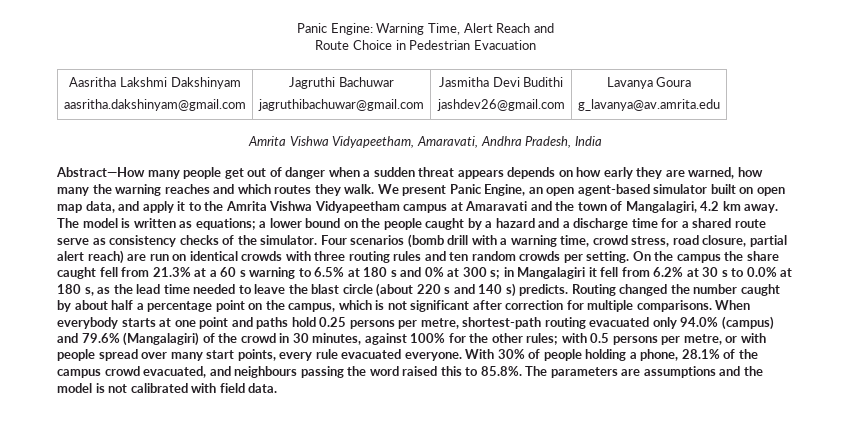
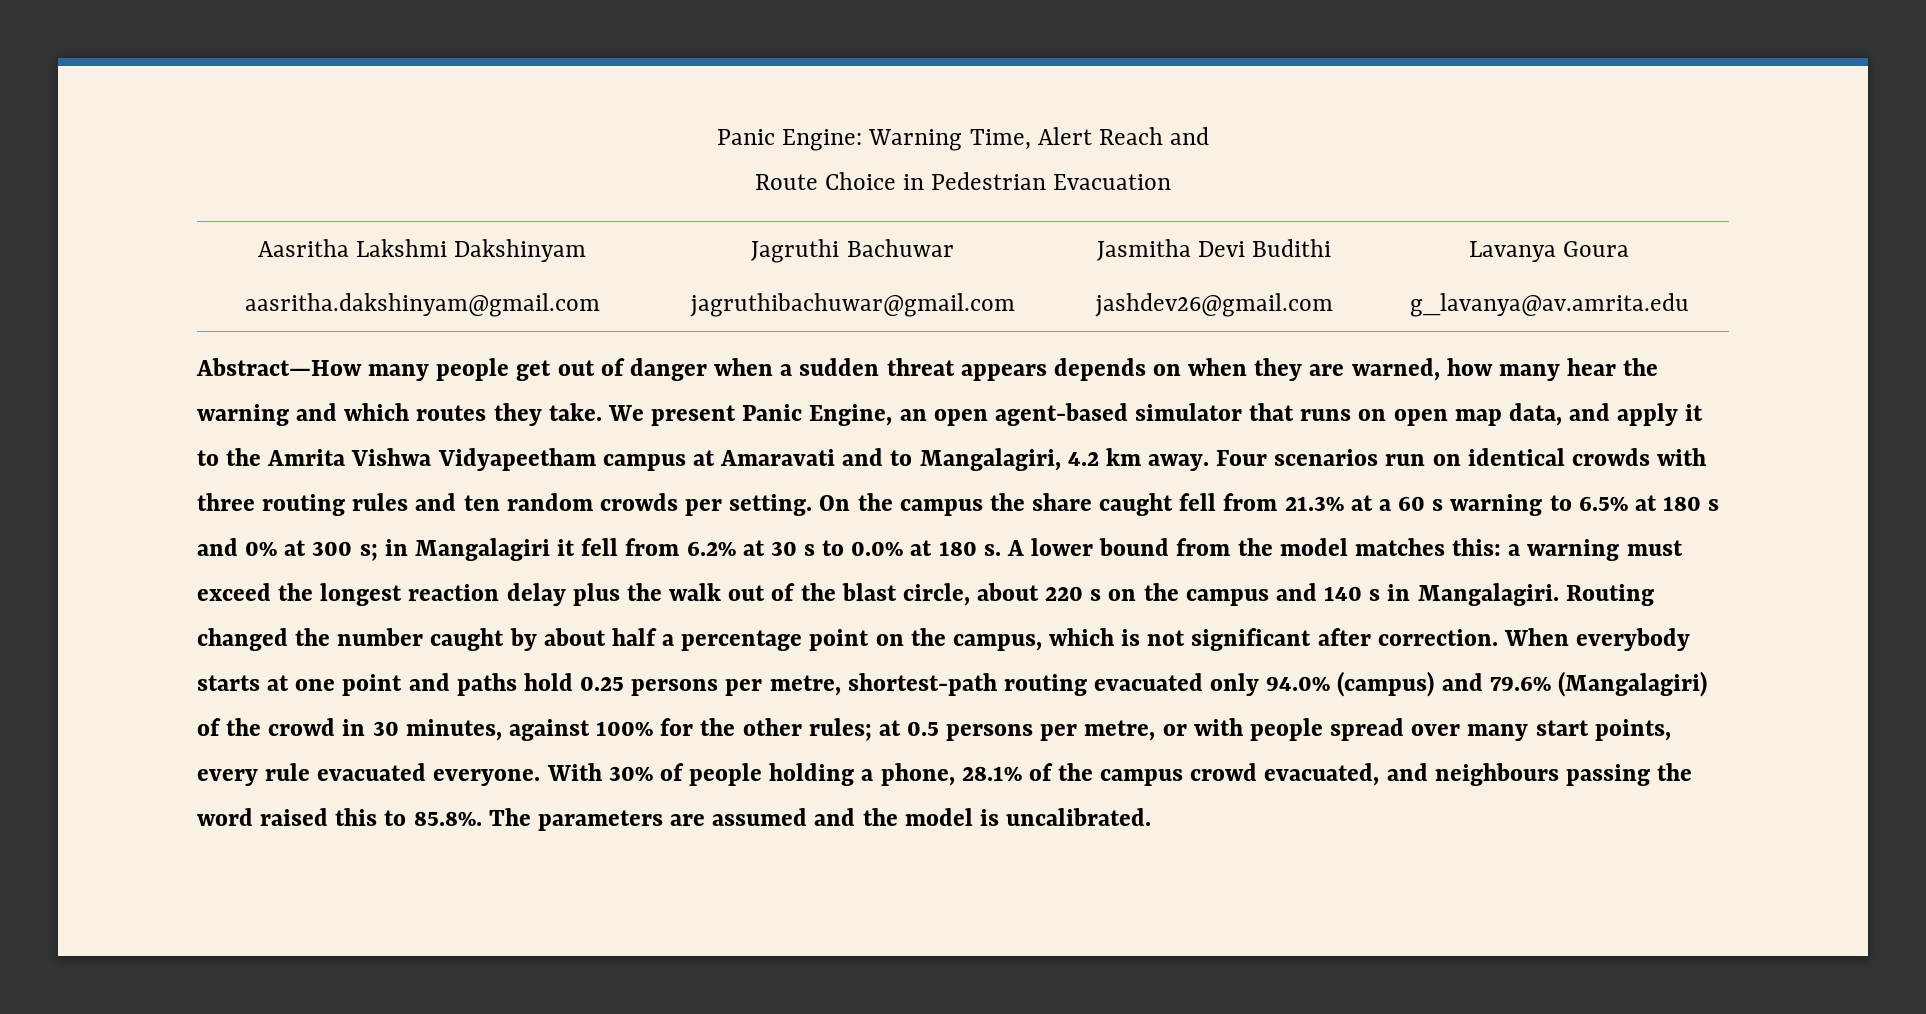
- Amrita Vishwa Vidyapeetham, Amaravati, Andhra Pradesh, India
- Abstract—How many people get out of danger when a sudden threat appears depends on how early they are warned, how many the warning reaches and which routes they walk.
+ Abstract—How many people get out of danger when a sudden threat appears depends on when they are warned, how many hear the warning and which routes they take.
- We present Panic Engine, an open agent-based simulator built on open map data, and apply it to the Amrita Vishwa Vidyapeetham campus at Amaravati and the town of Mangalagiri, 4.2 km away.
+ We present Panic Engine, an open agent-based simulator that runs on open map data, and apply it to the Amrita Vishwa Vidyapeetham campus at Amaravati and to Mangalagiri, 4.2 km away.
- The model is written as equations; a lower bound on the people caught by a hazard and a discharge time for a shared route serve as consistency checks of the simulator. Four scenarios (bomb drill with a warning time, crowd stress, road closure, partial alert reach) are run on identical crowds with three routing rules and ten random crowds per setting.
+ Four scenarios run on identical crowds with three routing rules and ten random crowds per setting.
- On the campus the share caught fell from 21.3% at a 60 s warning to 6.5% at 180 s and 0% at 300 s; in Mangalagiri it fell from 6.2% at 30 s to 0.0% at 180 s, as the lead time needed to leave the blast circle (about 220 s and 140 s) predicts.
+ On the campus the share caught fell from 21.3% at a 60 s warning to 6.5% at 180 s and 0% at 300 s; in Mangalagiri it fell from 6.2% at 30 s to 0.0% at 180 s. A lower bound from the model matches this: a warning must exceed the longest reaction delay plus the walk out of the blast circle, about 220 s on the campus and 140 s in Mangalagiri.
- Routing changed the number caught by about half a percentage point on the campus, which is not significant after correction for multiple comparisons.
+ Routing changed the number caught by about half a percentage point on the campus, which is not significant after correction.
- When everybody starts at one point and paths hold 0.25 persons per metre, shortest-path routing evacuated only 94.0% (campus) and 79.6% (Mangalagiri) of the crowd in 30 minutes, against 100% for the other rules; with 0.5 persons per metre, or with people spread over many start points, every rule evacuated everyone.
+ When everybody starts at one point and paths hold 0.25 persons per metre, shortest-path routing evacuated only 94.0% (campus) and 79.6% (Mangalagiri) of the crowd in 30 minutes, against 100% for the other rules; at 0.5 persons per metre, or with people spread over many start points, every rule evacuated everyone.
- With 30% of people holding a phone, 28.1% of the campus crowd evacuated, and neighbours passing the word raised this to 85.8%. The parameters are assumptions and the model is not calibrated with field data.
+ With 30% of people holding a phone, 28.1% of the campus crowd evacuated, and neighbours passing the word raised this to 85.8%. The parameters are assumed and the model is uncalibrated.

